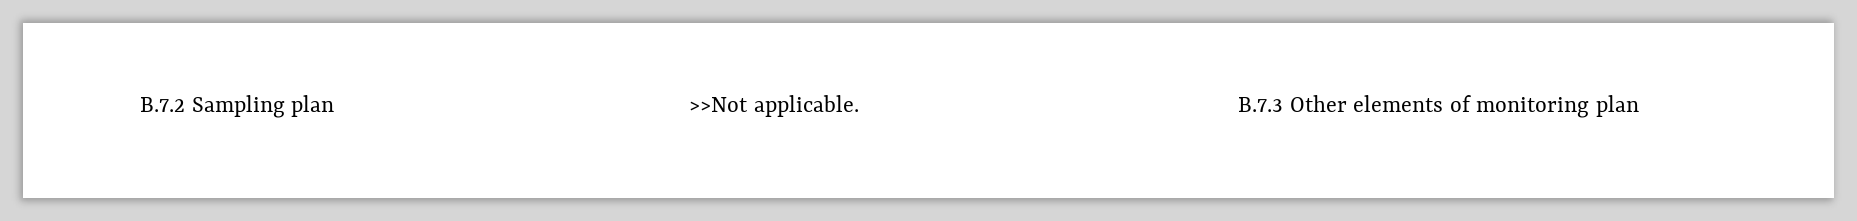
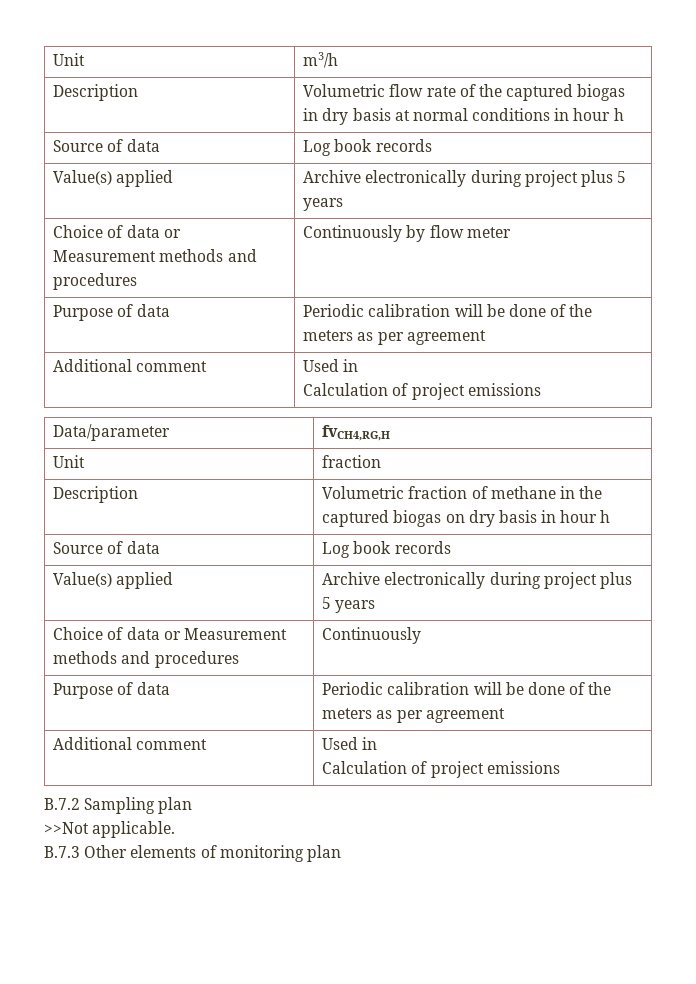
+ Unit | m3/h
+ Description | Volumetric flow rate of the captured biogas in dry basis at normal conditions in hour h
+ Source of data | Log book records
+ Value(s) applied | Archive electronically during project plus 5 years
+ Choice of data or Measurement methods and procedures | Continuously by flow meter
+ Purpose of data | Periodic calibration will be done of the meters as per agreement
+ Additional comment | Used in
+ Calculation of project emissions
+ Data/parameter | fvCH4,RG,H
+ Unit | fraction
+ Description | Volumetric fraction of methane in the captured biogas on dry basis in hour h
+ Source of data | Log book records
+ Value(s) applied | Archive electronically during project plus 5 years
+ Choice of data or Measurement methods and procedures | Continuously
+ Purpose of data | Periodic calibration will be done of the meters as per agreement
+ Additional comment | Used in
+ Calculation of project emissions

